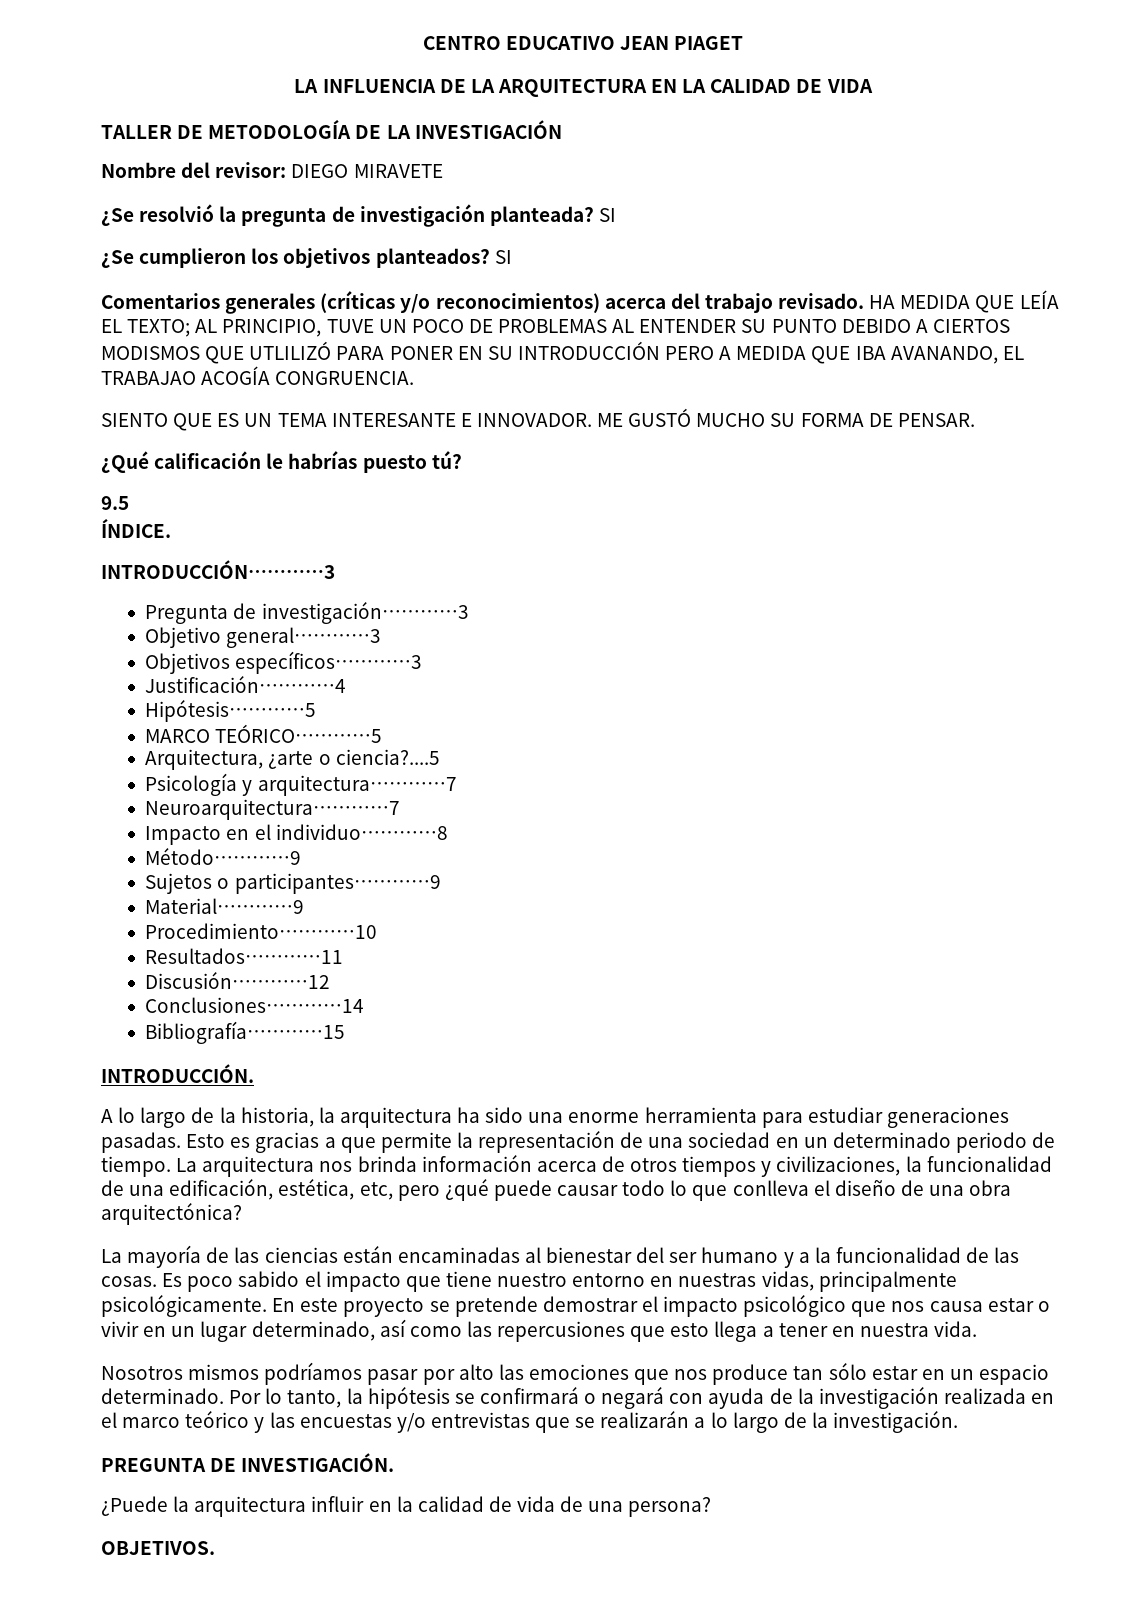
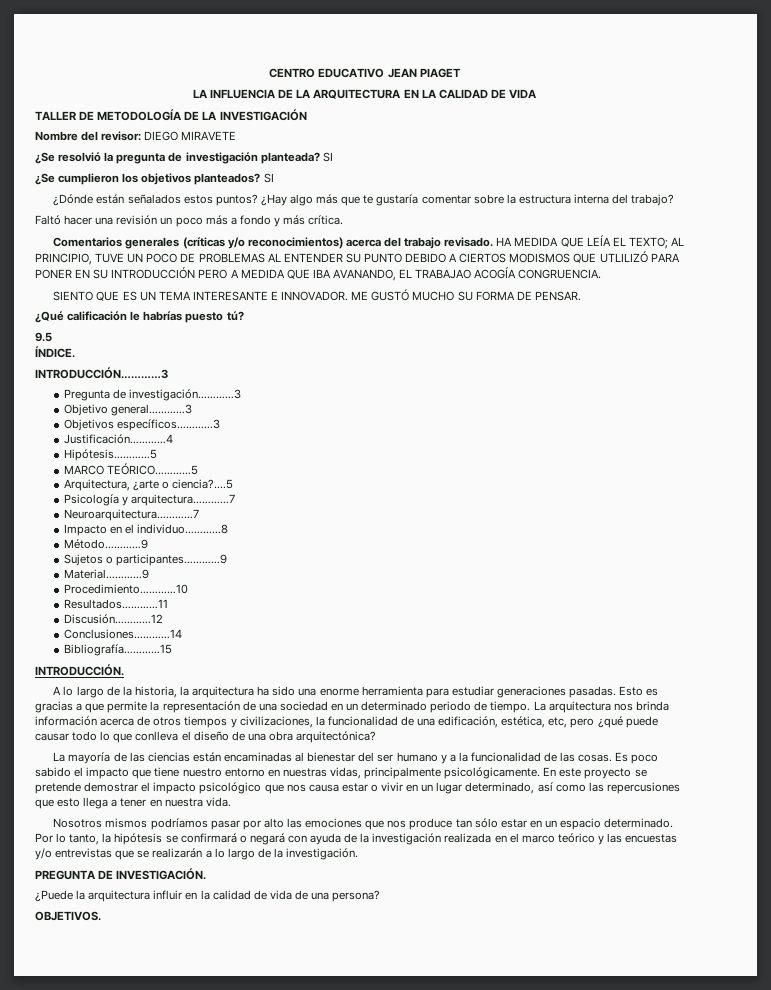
+ ¿Dónde están señalados estos puntos? ¿Hay algo más que te gustaría comentar sobre la estructura interna del trabajo?
+ Faltó hacer una revisión un poco más a fondo y más crítica.

